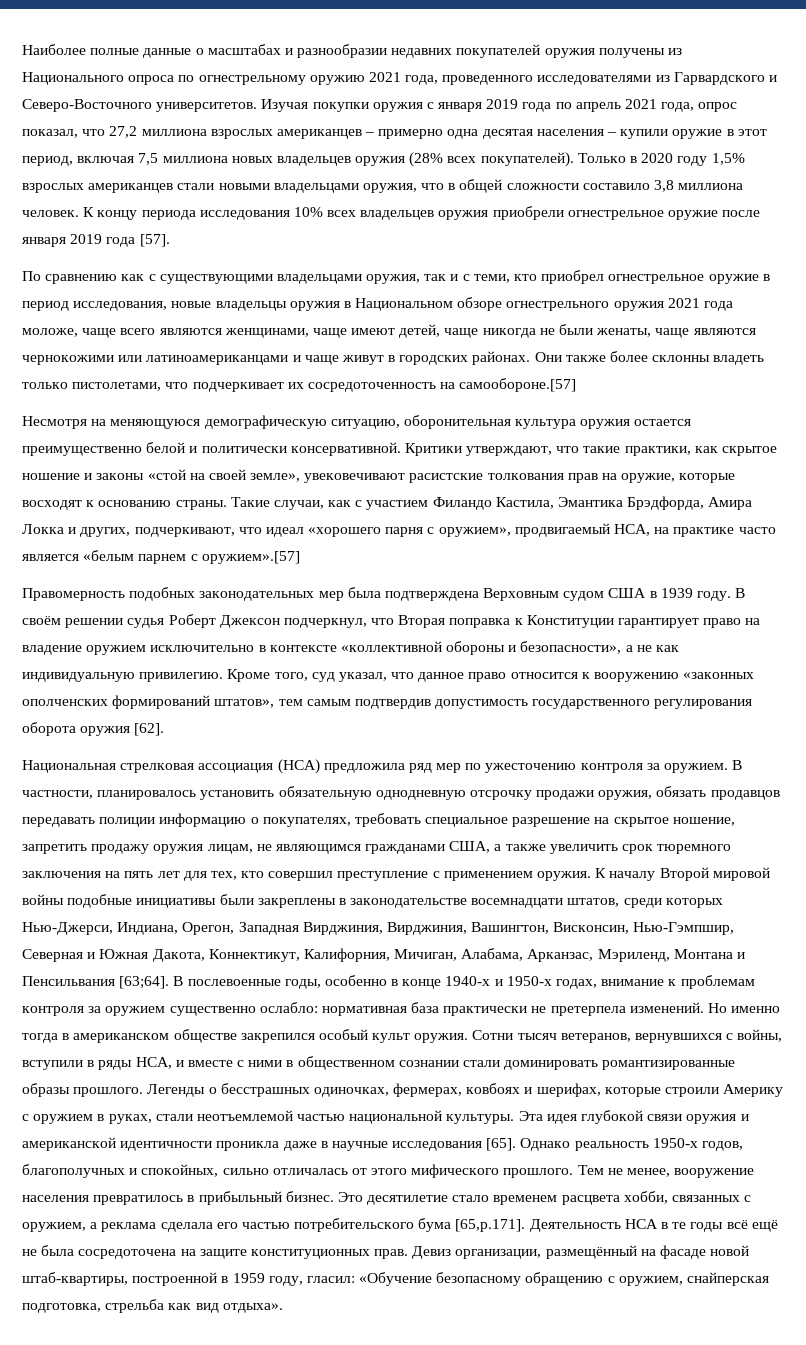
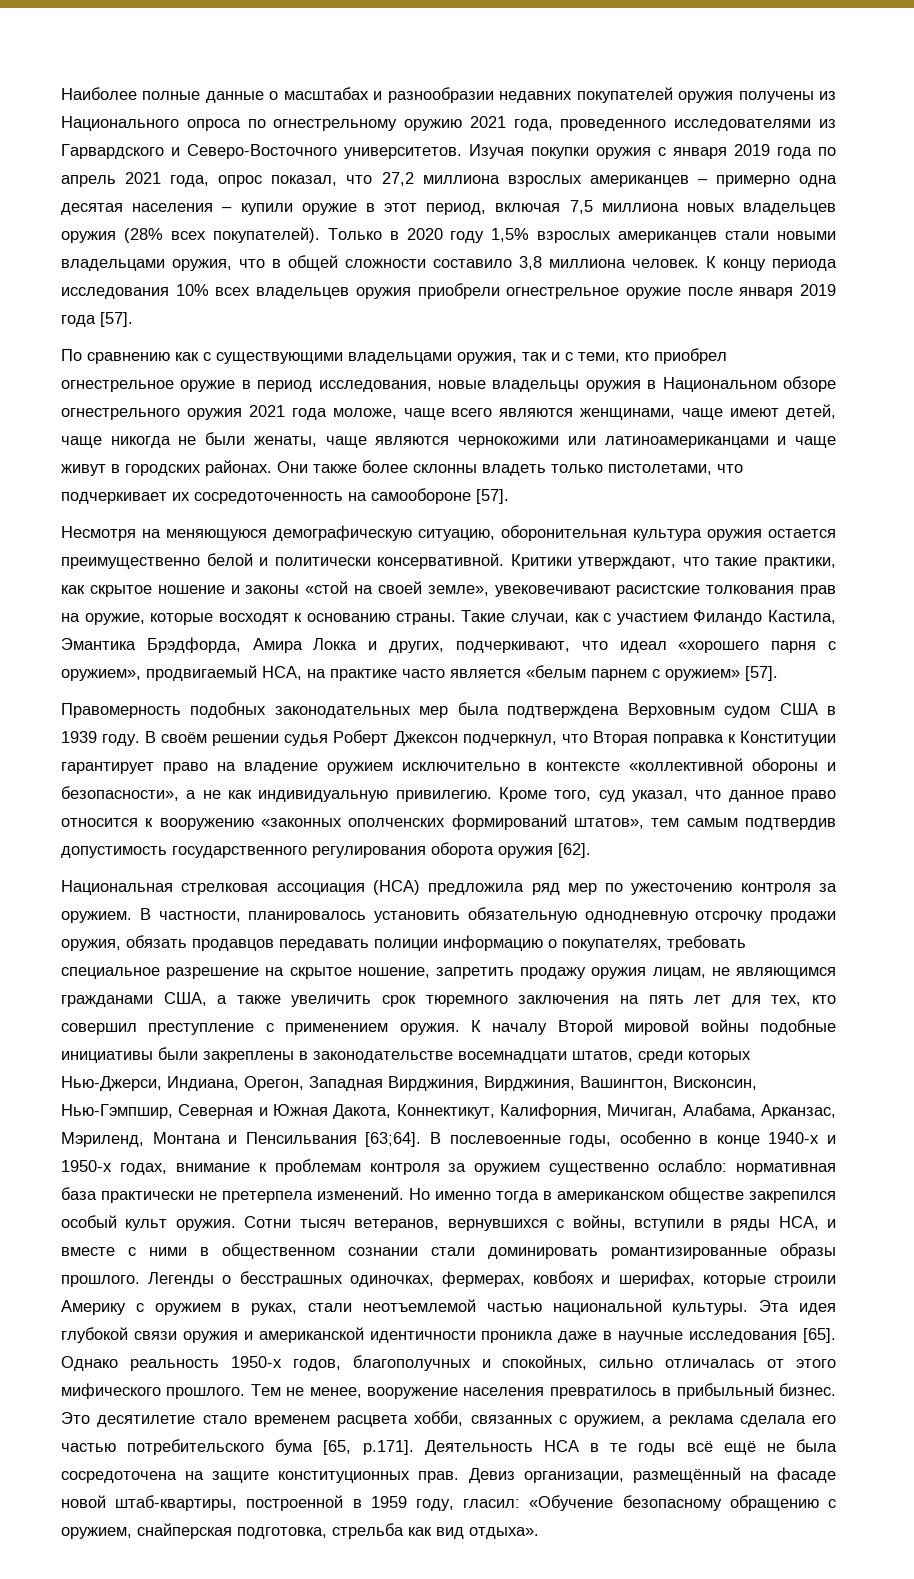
- Они также более склонны владеть только пистолетами, что подчеркивает их сосредоточенность на самообороне.[57]
+ Они также более склонны владеть только пистолетами, что подчеркивает их сосредоточенность на самообороне [57].
- Такие случаи, как с участием Филандо Кастила, Эмантика Брэдфорда, Амира Локка и других, подчеркивают, что идеал «хорошего парня с оружием», продвигаемый НСА, на практике часто является «белым парнем с оружием».[57]
+ Такие случаи, как с участием Филандо Кастила, Эмантика Брэдфорда, Амира Локка и других, подчеркивают, что идеал «хорошего парня с оружием», продвигаемый НСА, на практике часто является «белым парнем с оружием» [57].
- Это десятилетие стало временем расцвета хобби, связанных с оружием, а реклама сделала его частью потребительского бума [65,p.171]. Деятельность НСА в те годы всё ещё не была сосредоточена на защите конституционных прав.
+ Это десятилетие стало временем расцвета хобби, связанных с оружием, а реклама сделала его частью потребительского бума [65, p.171]. Деятельность НСА в те годы всё ещё не была сосредоточена на защите конституционных прав.

